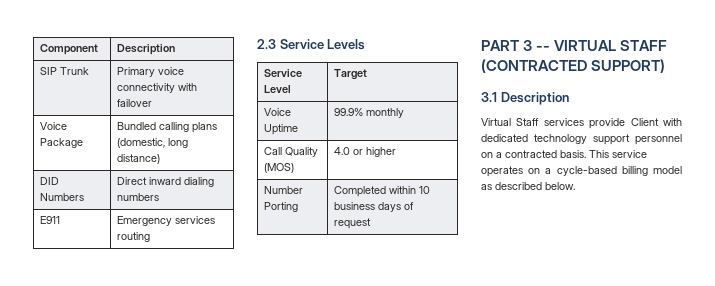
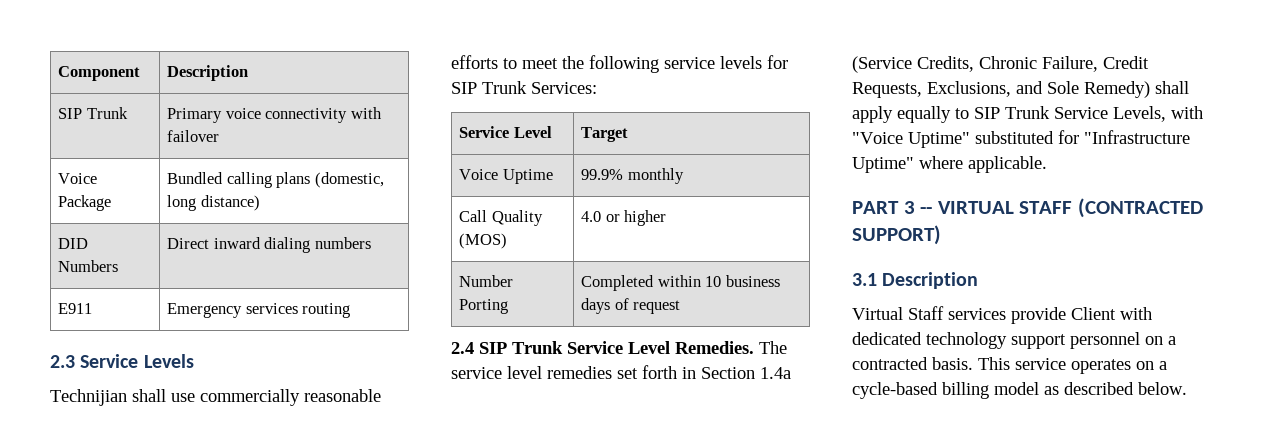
+ Technijian shall use commercially reasonable efforts to meet the following service levels for SIP Trunk Services:
+ 2.4 SIP Trunk Service Level Remedies. The service level remedies set forth in Section 1.4a (Service Credits, Chronic Failure, Credit Requests, Exclusions, and Sole Remedy) shall apply equally to SIP Trunk Service Levels, with "Voice Uptime" substituted for "Infrastructure Uptime" where applicable.

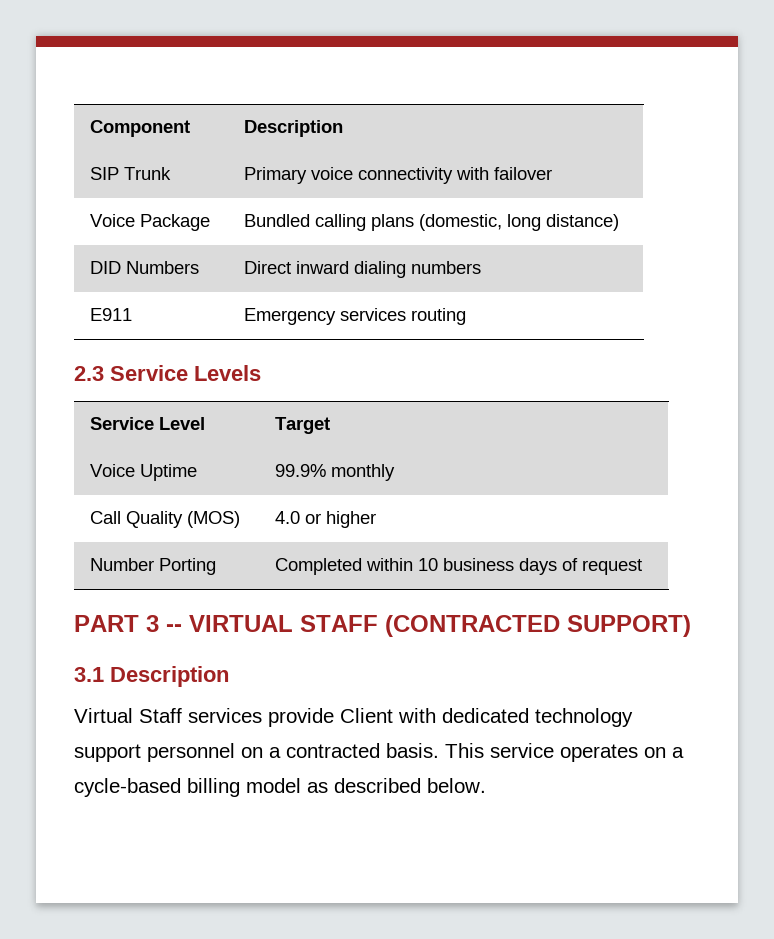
- Technijian shall use commercially reasonable efforts to meet the following service levels for SIP Trunk Services:
- 2.4 SIP Trunk Service Level Remedies. The service level remedies set forth in Section 1.4a (Service Credits, Chronic Failure, Credit Requests, Exclusions, and Sole Remedy) shall apply equally to SIP Trunk Service Levels, with "Voice Uptime" substituted for "Infrastructure Uptime" where applicable.

